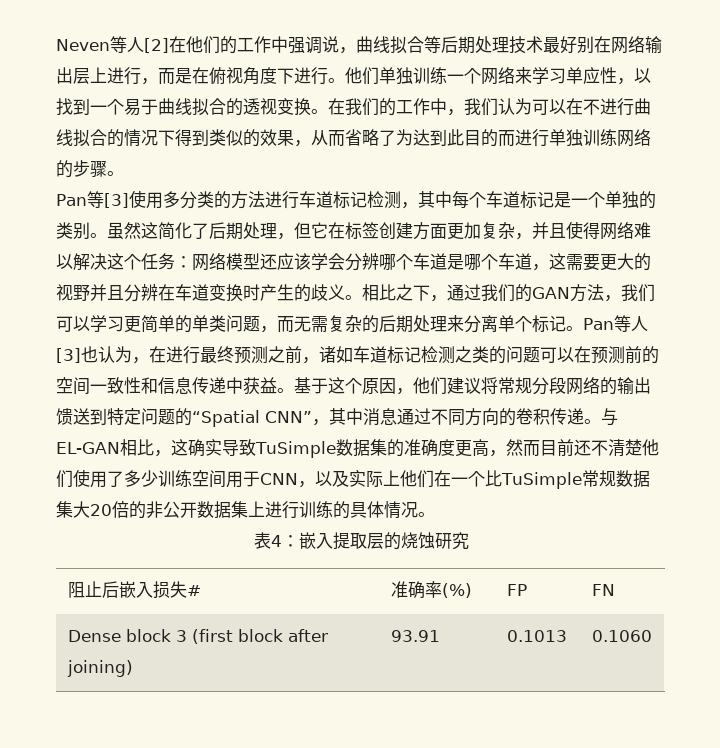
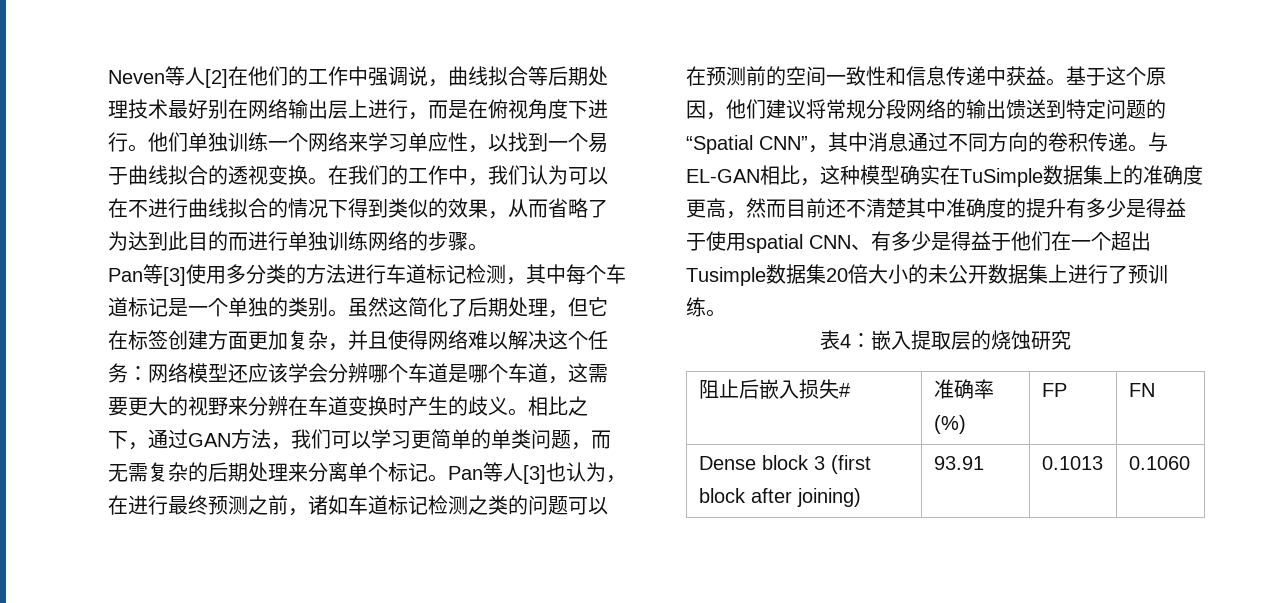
- 虽然这简化了后期处理，但它在标签创建方面更加复杂，并且使得网络难以解决这个任务：网络模型还应该学会分辨哪个车道是哪个车道，这需要更大的视野并且分辨在车道变换时产生的歧义。
+ 虽然这简化了后期处理，但它在标签创建方面更加复杂，并且使得网络难以解决这个任务：网络模型还应该学会分辨哪个车道是哪个车道，这需要更大的视野来分辨在车道变换时产生的歧义。
- 相比之下，通过我们的GAN方法，我们可以学习更简单的单类问题，而无需复杂的后期处理来分离单个标记。
+ 相比之下，通过GAN方法，我们可以学习更简单的单类问题，而无需复杂的后期处理来分离单个标记。
- 与EL-GAN相比，这确实导致TuSimple数据集的准确度更高，然而目前还不清楚他们使用了多少训练空间用于CNN，以及实际上他们在一个比TuSimple常规数据集大20倍的非公开数据集上进行训练的具体情况。
+ 与EL-GAN相比，这种模型确实在TuSimple数据集上的准确度更高，然而目前还不清楚其中准确度的提升有多少是得益于使用spatial CNN、有多少是得益于他们在一个超出Tusimple数据集20倍大小的未公开数据集上进行了预训练。

